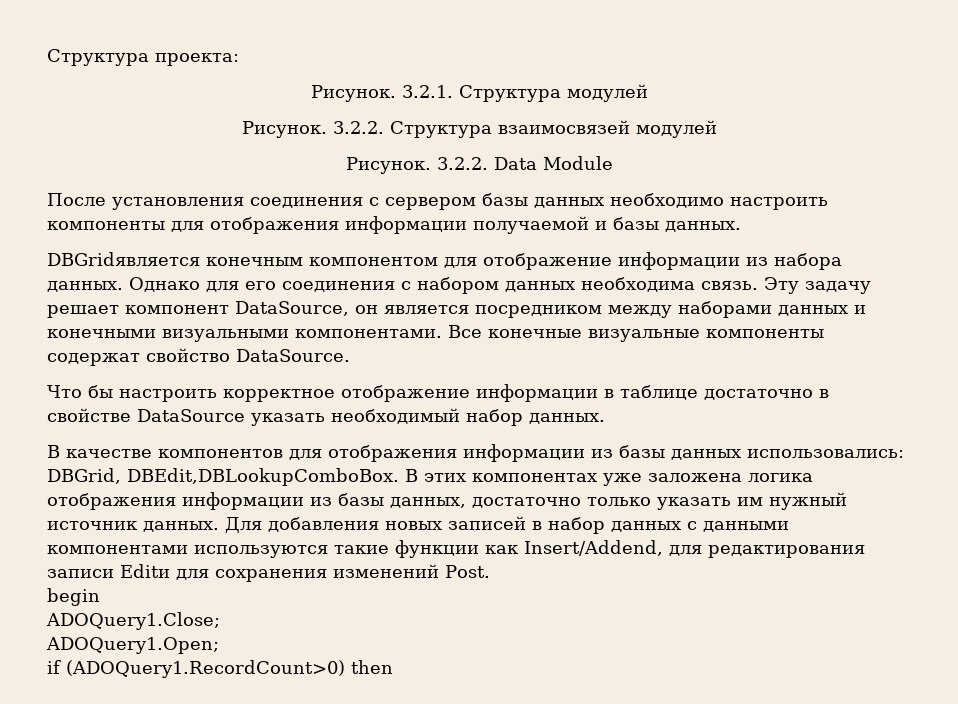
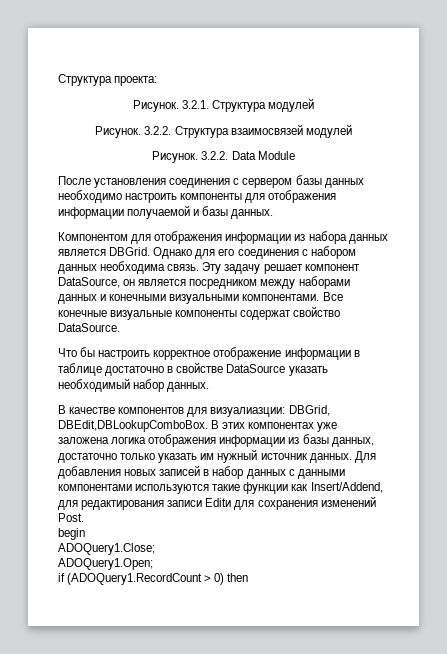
- DBGridявляется конечным компонентом для отображение информации из набора данных.
+ Компонентом для отображения информации из набора данных является DBGrid.
- В качестве компонентов для отображения информации из базы данных использовались: DBGrid, DBEdit,DBLookupComboBox.
+ В качестве компонентов для визуалиазции: DBGrid, DBEdit,DBLookupComboBox.
- if (ADOQuery1.RecordCount>0) then
+ if (ADOQuery1.RecordCount > 0) then

